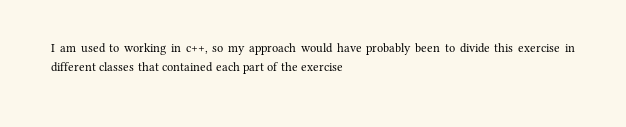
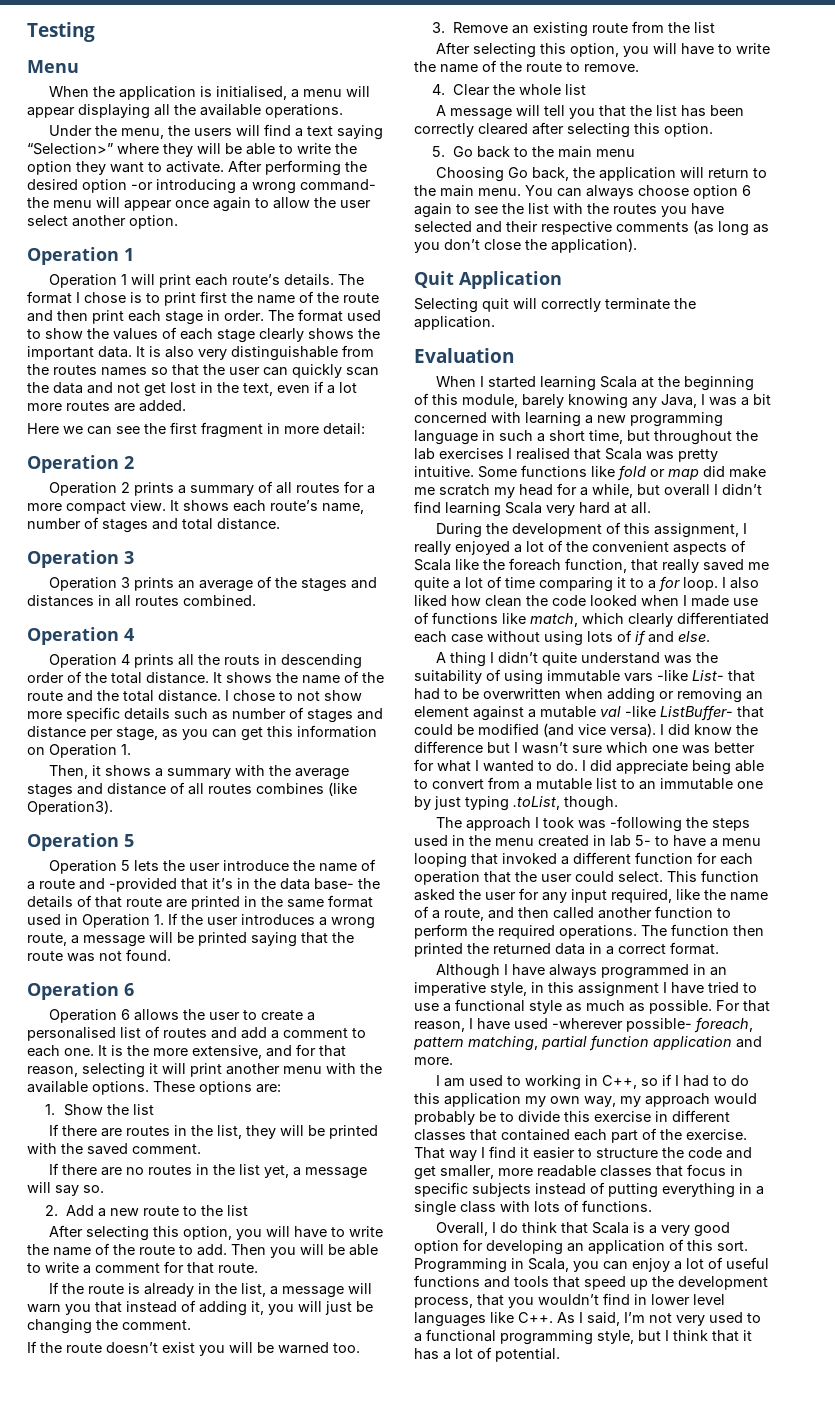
+ Testing
+ Menu
+ When the application is initialised, a menu will appear displaying all the available operations.
+ Under the menu, the users will find a text saying “Selection>” where they will be able to write the option they want to activate. After performing the desired option -or introducing a wrong command- the menu will appear once again to allow the user select another option.
+ Operation 1
+ Operation 1 will print each route’s details. The format I chose is to print first the name of the route and then print each stage in order. The format used to show the values of each stage clearly shows the important data. It is also very distinguishable from the routes names so that the user can quickly scan the data and not get lost in the text, even if a lot more routes are added.
+ Here we can see the first fragment in more detail:
+ Operation 2
+ Operation 2 prints a summary of all routes for a more compact view. It shows each route’s name, number of stages and total distance.
+ Operation 3
+ Operation 3 prints an average of the stages and distances in all routes combined.
+ Operation 4
+ Operation 4 prints all the routs in descending order of the total distance. It shows the name of the route and the total distance. I chose to not show more specific details such as number of stages and distance per stage, as you can get this information on Operation 1.
+ Then, it shows a summary with the average stages and distance of all routes combines (like Operation3).
+ Operation 5
+ Operation 5 lets the user introduce the name of a route and -provided that it’s in the data base- the details of that route are printed in the same format used in Operation 1. If the user introduces a wrong route, a message will be printed saying that the route was not found.
+ Operation 6
+ Operation 6 allows the user to create a personalised list of routes and add a comment to each one. It is the more extensive, and for that reason, selecting it will print another menu with the available options. These options are:
+ 1. Show the list
+ If there are routes in the list, they will be printed with the saved comment.
+ If there are no routes in the list yet, a message will say so.
+ 2. Add a new route to the list
+ After selecting this option, you will have to write the name of the route to add. Then you will be able to write a comment for that route.
+ If the route is already in the list, a message will warn you that instead of adding it, you will just be changing the comment.
+ If the route doesn’t exist you will be warned too.
+ 3. Remove an existing route from the list
+ After selecting this option, you will have to write the name of the route to remove.
+ 4. Clear the whole list
+ A message will tell you that the list has been correctly cleared after selecting this option.
+ 5. Go back to the main menu
+ Choosing Go back, the application will return to the main menu. You can always choose option 6 again to see the list with the routes you have selected and their respective comments (as long as you don’t close the application).
+ Quit Application
+ Selecting quit will correctly terminate the application.
+ Evaluation
+ When I started learning Scala at the beginning of this module, barely knowing any Java, I was a bit concerned with learning a new programming language in such a short time, but throughout the lab exercises I realised that Scala was pretty intuitive. Some functions like fold or map did make me scratch my head for a while, but overall I didn’t find learning Scala very hard at all.
+ During the development of this assignment, I really enjoyed a lot of the convenient aspects of Scala like the foreach function, that really saved me quite a lot of time comparing it to a for loop. I also liked how clean the code looked when I made use of functions like match, which clearly differentiated each case without using lots of if and else.
+ A thing I didn’t quite understand was the suitability of using immutable vars -like List- that had to be overwritten when adding or removing an element against a mutable val -like ListBuffer- that could be modified (and vice versa). I did know the difference but I wasn’t sure which one was better for what I wanted to do. I did appreciate being able to convert from a mutable list to an immutable one by just typing .toList, though.
+ The approach I took was -following the steps used in the menu created in lab 5- to have a menu looping that invoked a different function for each operation that the user could select. This function asked the user for any input required, like the name of a route, and then called another function to perform the required operations. The function then printed the returned data in a correct format.
+ Although I have always programmed in an imperative style, in this assignment I have tried to use a functional style as much as possible. For that reason, I have used -wherever possible- foreach, pattern matching, partial function application and more.
- I am used to working in c++, so my approach would have probably been to divide this exercise in different classes that contained each part of the exercise
+ I am used to working in C++, so if I had to do this application my own way, my approach would probably be to divide this exercise in different classes that contained each part of the exercise. That way I find it easier to structure the code and get smaller, more readable classes that focus in specific subjects instead of putting everything in a single class with lots of functions.
+ Overall, I do think that Scala is a very good option for developing an application of this sort. Programming in Scala, you can enjoy a lot of useful functions and tools that speed up the development process, that you wouldn’t find in lower level languages like C++. As I said, I’m not very used to a functional programming style, but I think that it has a lot of potential.

